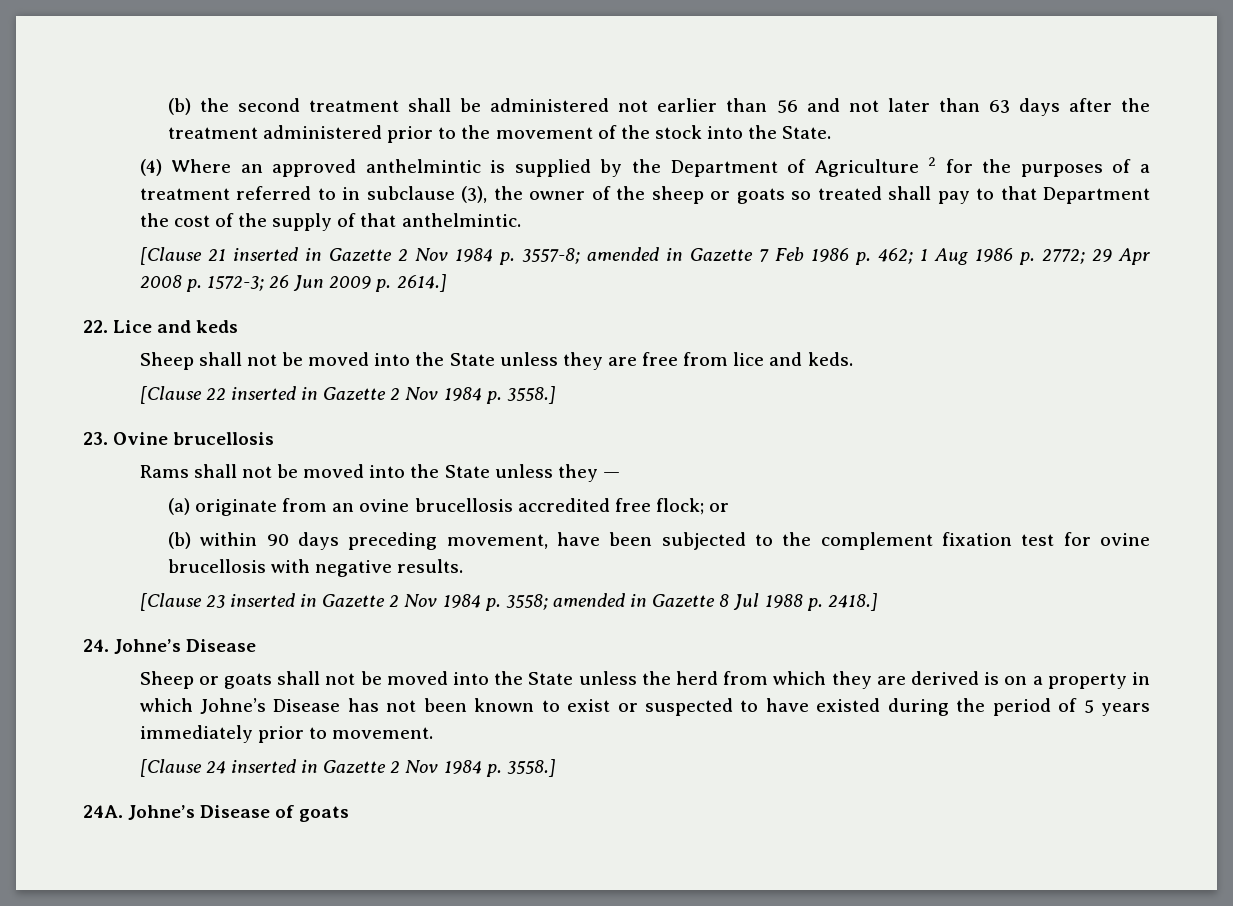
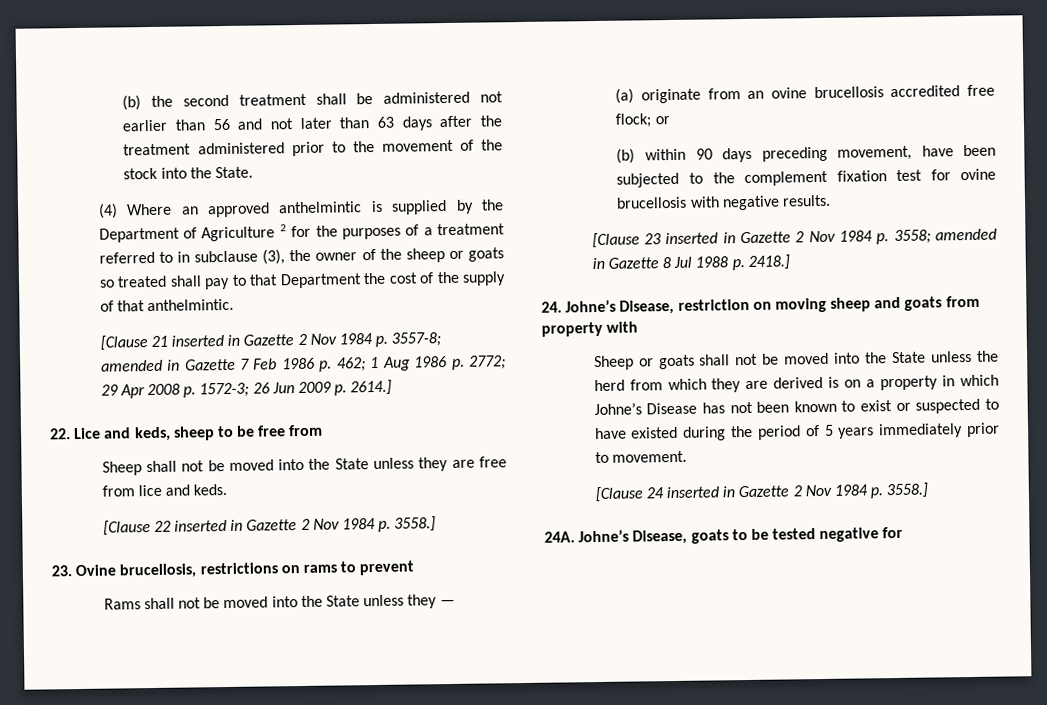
- 22. Lice and keds
+ 22. Lice and keds, sheep to be free from
- 23. Ovine brucellosis
+ 23. Ovine brucellosis, restrictions on rams to prevent
- 24. Johne’s Disease
+ 24. Johne’s Disease, restriction on moving sheep and goats from property with
- Johne’s Disease of goats
+ Johne’s Disease, goats to be tested negative for

